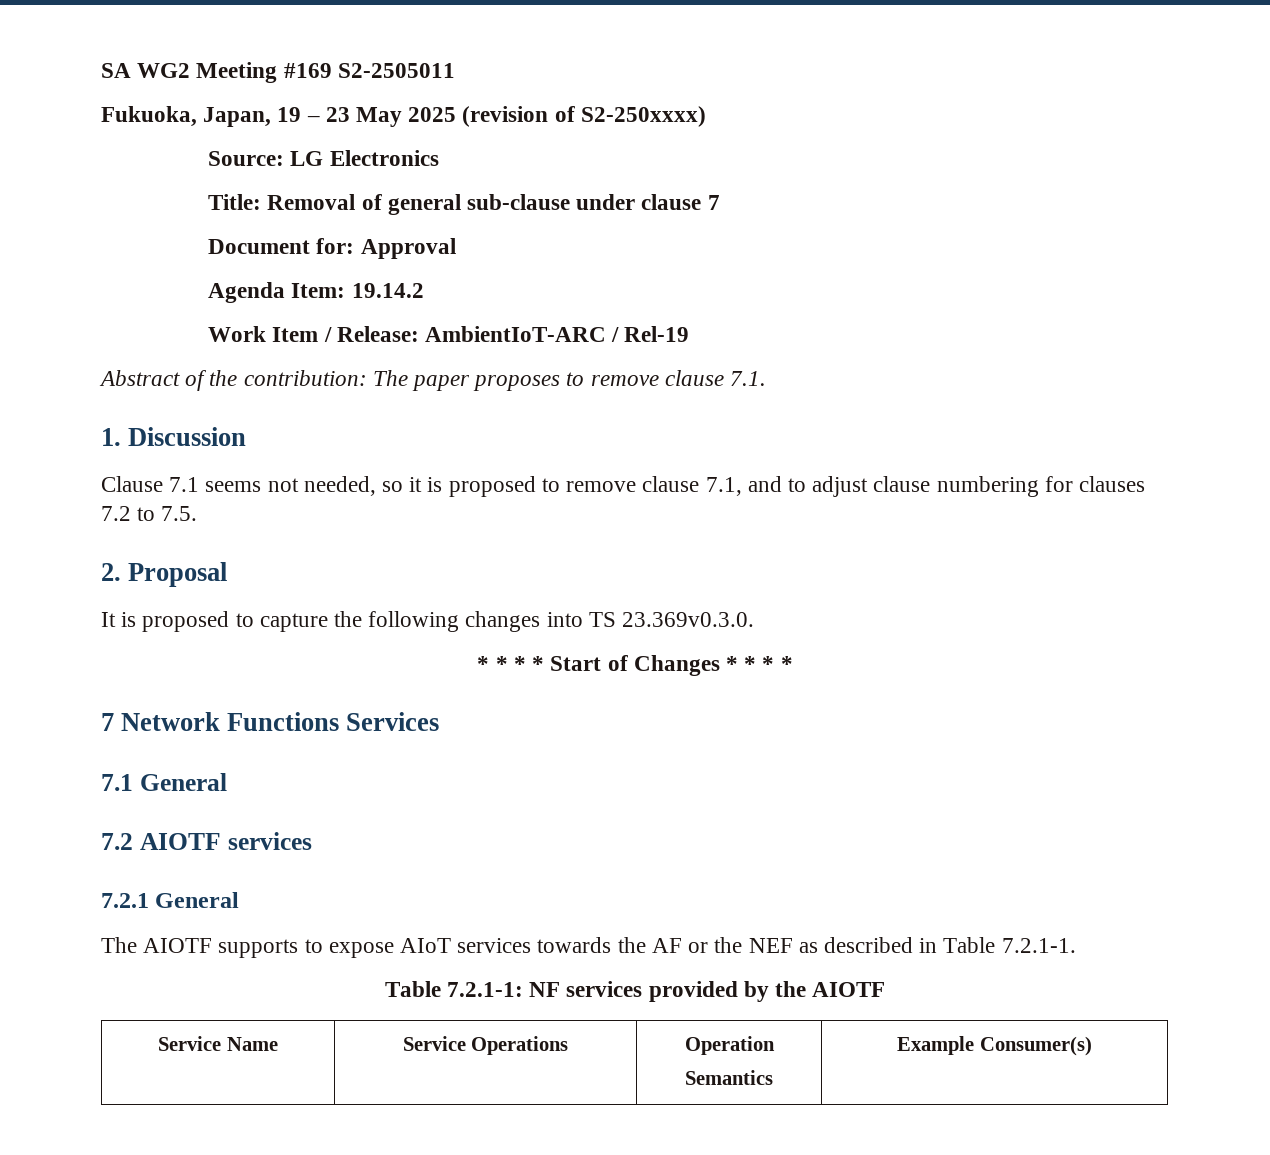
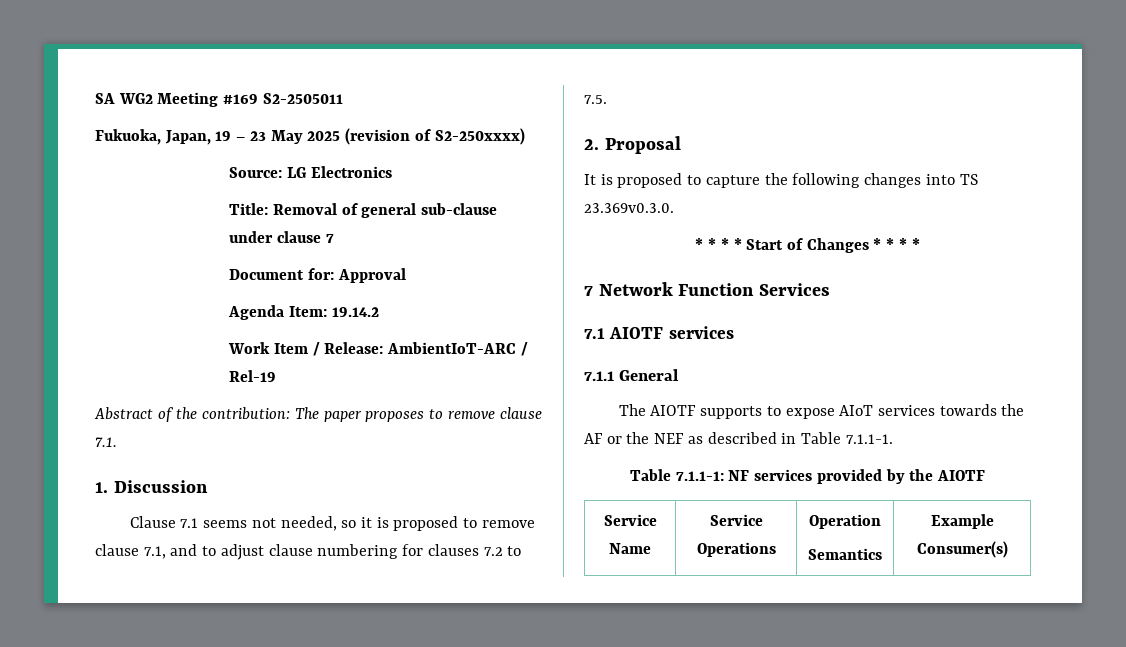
- 7 Network Functions Services
+ 7 Network Function Services
- 7.1 General
- 7.2 AIOTF services
+ 7.1 AIOTF services
- 7.2.1 General
+ 7.1.1 General
- The AIOTF supports to expose AIoT services towards the AF or the NEF as described in Table 7.2.1-1.
- Table 7.2.1-1: NF services provided by the AIOTF
+ The AIOTF supports to expose AIoT services towards the AF or the NEF as described in Table 7.1.1-1.
+ Table 7.1.1-1: NF services provided by the AIOTF

